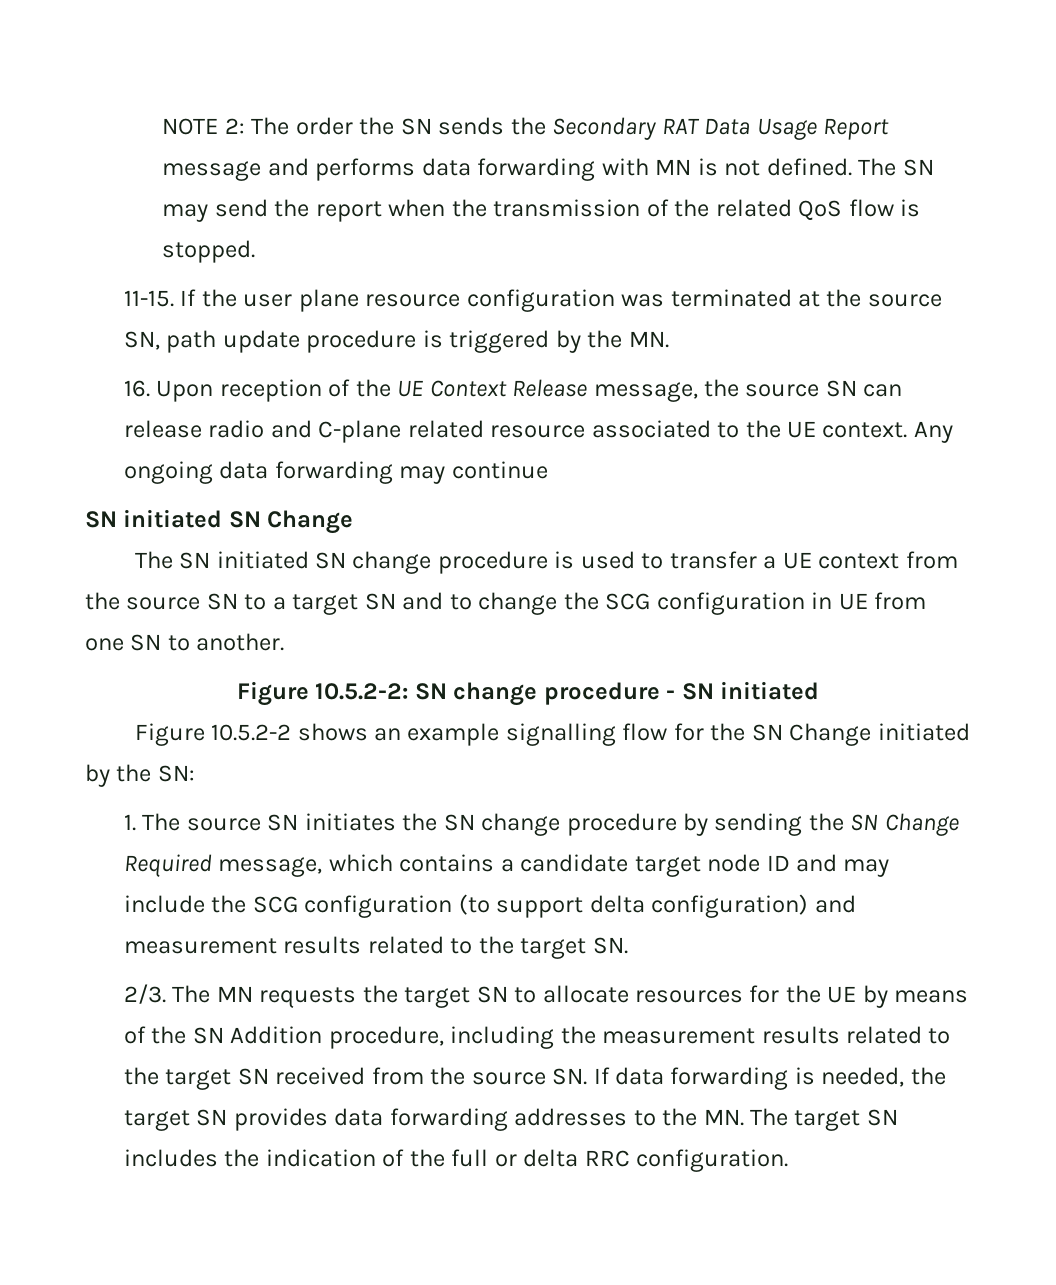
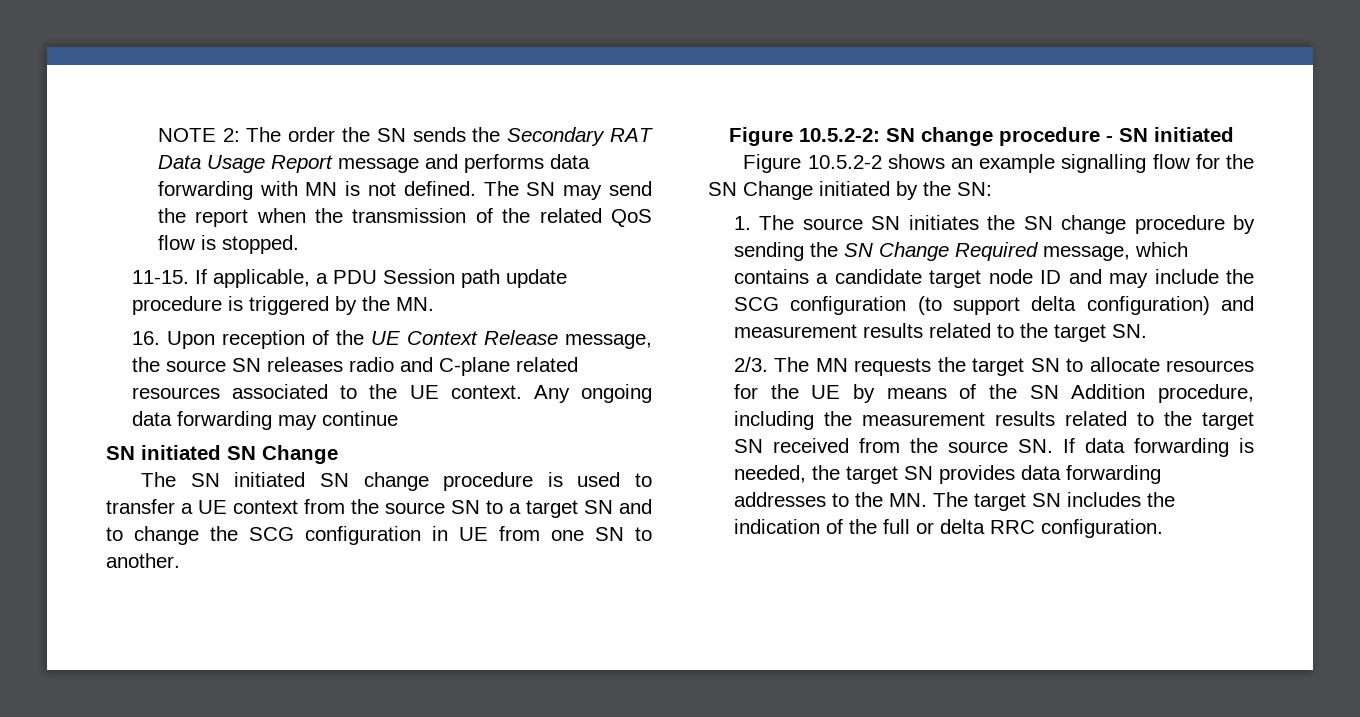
- If the user plane resource configuration was terminated at the source SN, path update procedure is triggered by the MN.
+ If applicable, a PDU Session path update procedure is triggered by the MN.
- 16. Upon reception of the UE Context Release message, the source SN can release radio and C-plane related resource associated to the UE context.
+ 16. Upon reception of the UE Context Release message, the source SN releases radio and C-plane related resources associated to the UE context.

